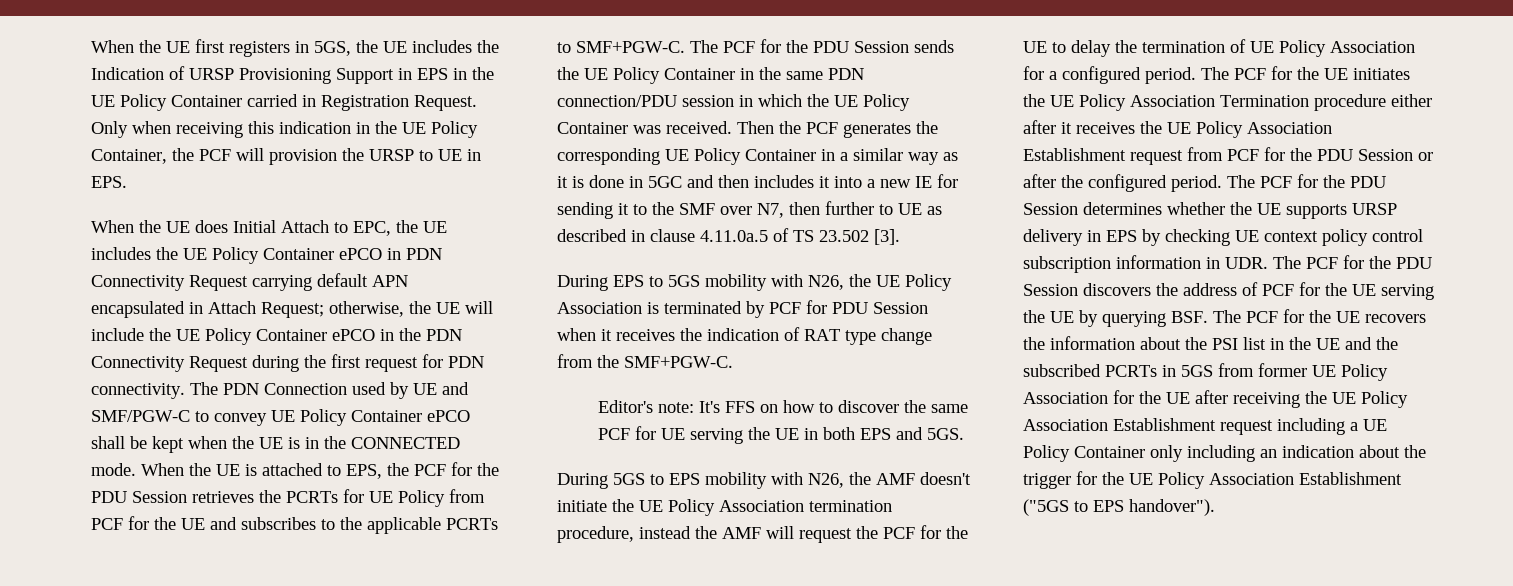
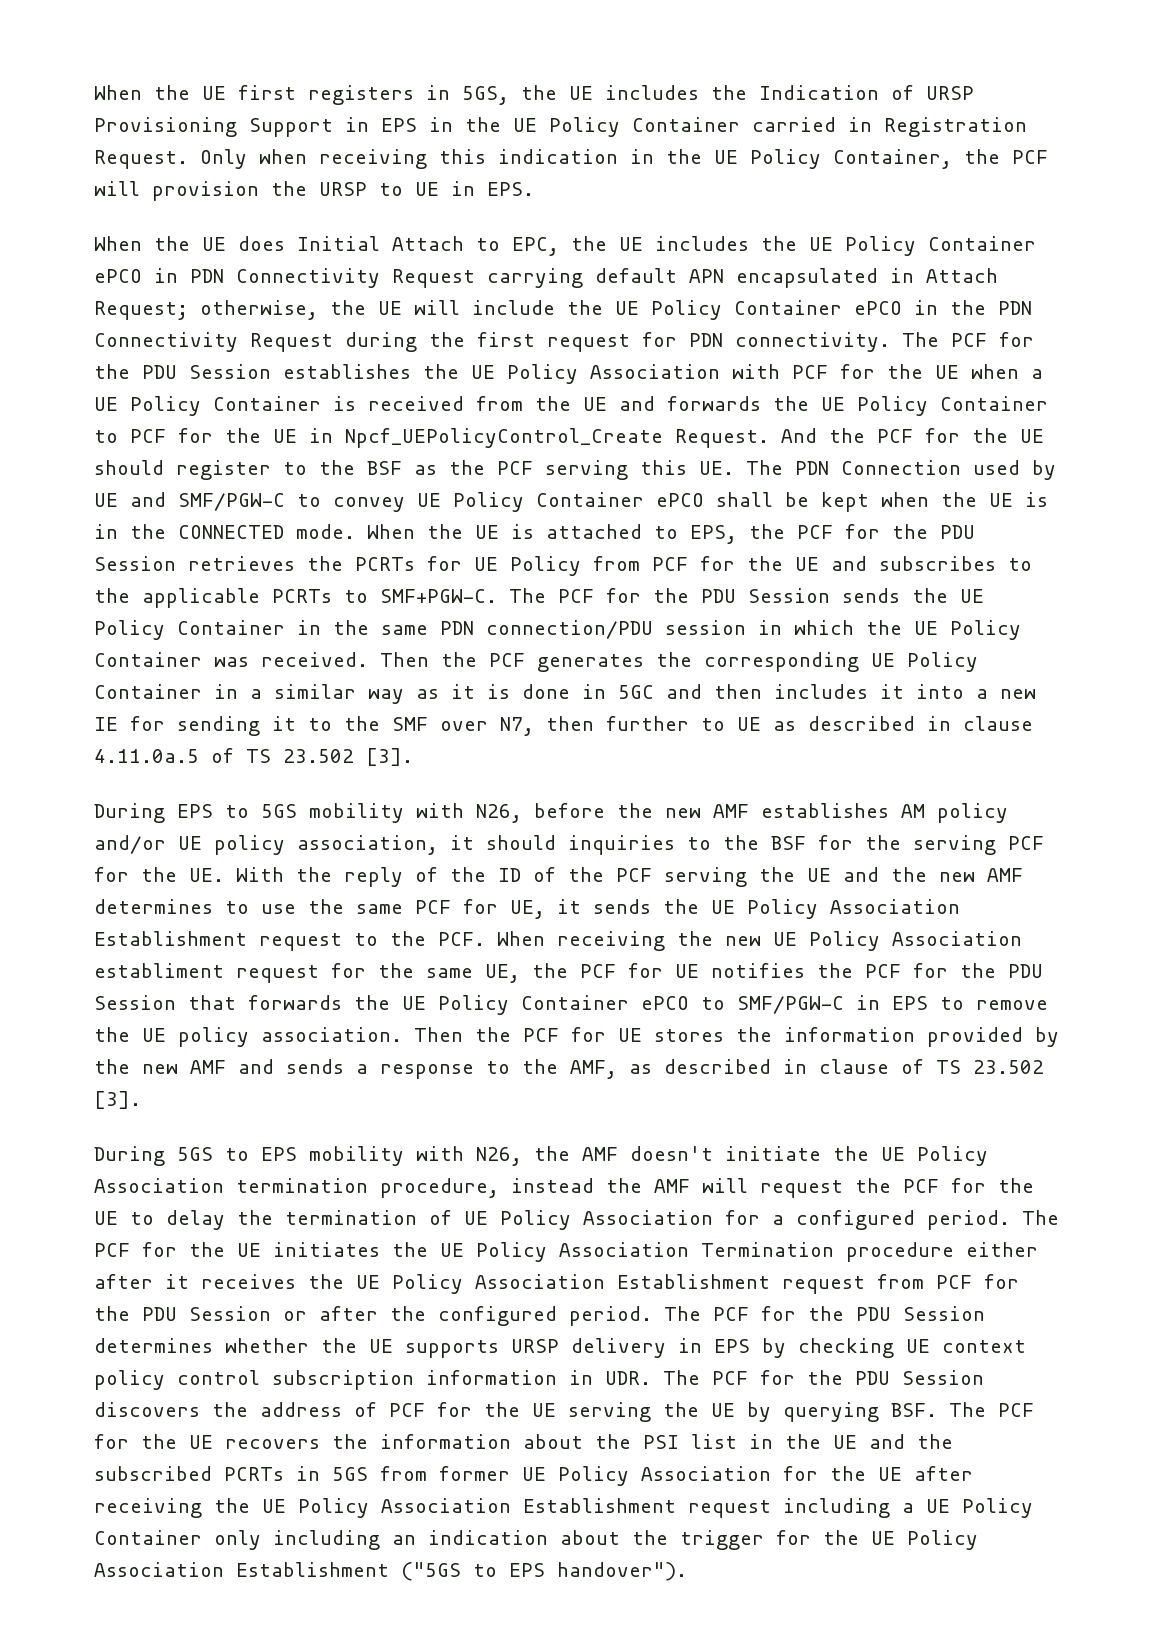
- The PDN Connection used by UE and SMF/PGW-C to convey UE Policy Container ePCO shall be kept when the UE is in the CONNECTED mode.
+ The PCF for the PDU Session establishes the UE Policy Association with PCF for the UE when a UE Policy Container is received from the UE and forwards the UE Policy Container to PCF for the UE in Npcf_UEPolicyControl_Create Request. And the PCF for the UE should register to the BSF as the PCF serving this UE. The PDN Connection used by UE and SMF/PGW-C to convey UE Policy Container ePCO shall be kept when the UE is in the CONNECTED mode.
- During EPS to 5GS mobility with N26, the UE Policy Association is terminated by PCF for PDU Session when it receives the indication of RAT type change from the SMF+PGW-C.
- Editor's note: It's FFS on how to discover the same PCF for UE serving the UE in both EPS and 5GS.
+ During EPS to 5GS mobility with N26, before the new AMF establishes AM policy and/or UE policy association, it should inquiries to the BSF for the serving PCF for the UE. With the reply of the ID of the PCF serving the UE and the new AMF determines to use the same PCF for UE, it sends the UE Policy Association Establishment request to the PCF. When receiving the new UE Policy Association establiment request for the same UE, the PCF for UE notifies the PCF for the PDU Session that forwards the UE Policy Container ePCO to SMF/PGW-C in EPS to remove the UE policy association. Then the PCF for UE stores the information provided by the new AMF and sends a response to the AMF, as described in clause of TS 23.502 [3].

